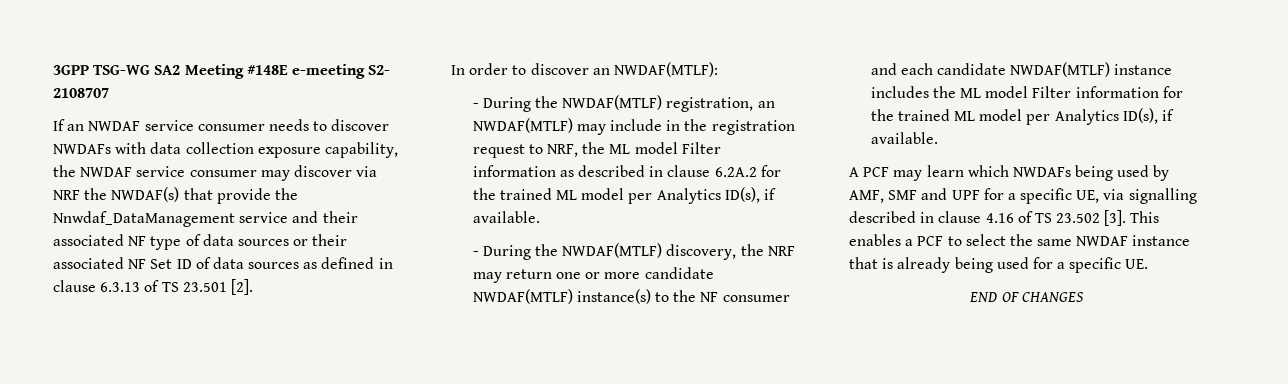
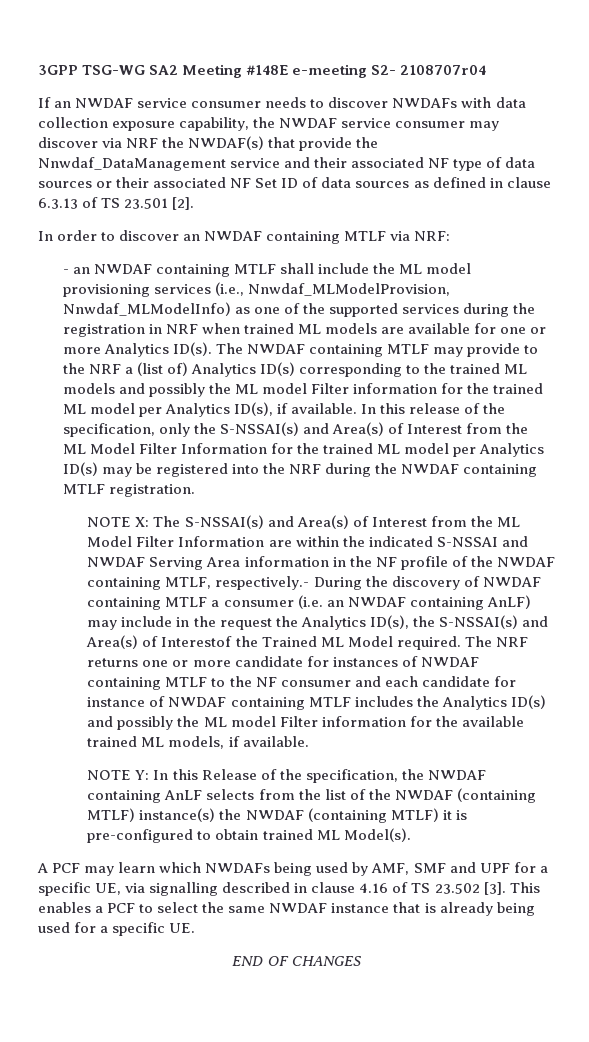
- 3GPP TSG-WG SA2 Meeting #148E e-meeting S2- 2108707
+ 3GPP TSG-WG SA2 Meeting #148E e-meeting S2- 2108707r04
- In order to discover an NWDAF(MTLF):
- - During the NWDAF(MTLF) registration, an NWDAF(MTLF) may include in the registration request to NRF, the ML model Filter information as described in clause 6.2A.2 for the trained ML model per Analytics ID(s), if available.
- - During the NWDAF(MTLF) discovery, the NRF may return one or more candidate NWDAF(MTLF) instance(s) to the NF consumer and each candidate NWDAF(MTLF) instance includes the ML model Filter information for the trained ML model per Analytics ID(s), if available.
+ In order to discover an NWDAF containing MTLF via NRF:
+ - an NWDAF containing MTLF shall include the ML model provisioning services (i.e., Nnwdaf_MLModelProvision, Nnwdaf_MLModelInfo) as one of the supported services during the registration in NRF when trained ML models are available for one or more Analytics ID(s). The NWDAF containing MTLF may provide to the NRF a (list of) Analytics ID(s) corresponding to the trained ML models and possibly the ML model Filter information for the trained ML model per Analytics ID(s), if available. In this release of the specification, only the S-NSSAI(s) and Area(s) of Interest from the ML Model Filter Information for the trained ML model per Analytics ID(s) may be registered into the NRF during the NWDAF containing MTLF registration.
+ NOTE X: The S-NSSAI(s) and Area(s) of Interest from the ML Model Filter Information are within the indicated S-NSSAI and NWDAF Serving Area information in the NF profile of the NWDAF containing MTLF, respectively.- During the discovery of NWDAF containing MTLF a consumer (i.e. an NWDAF containing AnLF) may include in the request the Analytics ID(s), the S-NSSAI(s) and Area(s) of Interestof the Trained ML Model required. The NRF returns one or more candidate for instances of NWDAF containing MTLF to the NF consumer and each candidate for instance of NWDAF containing MTLF includes the Analytics ID(s) and possibly the ML model Filter information for the available trained ML models, if available.
+ NOTE Y: In this Release of the specification, the NWDAF containing AnLF selects from the list of the NWDAF (containing MTLF) instance(s) the NWDAF (containing MTLF) it is pre-configured to obtain trained ML Model(s).

